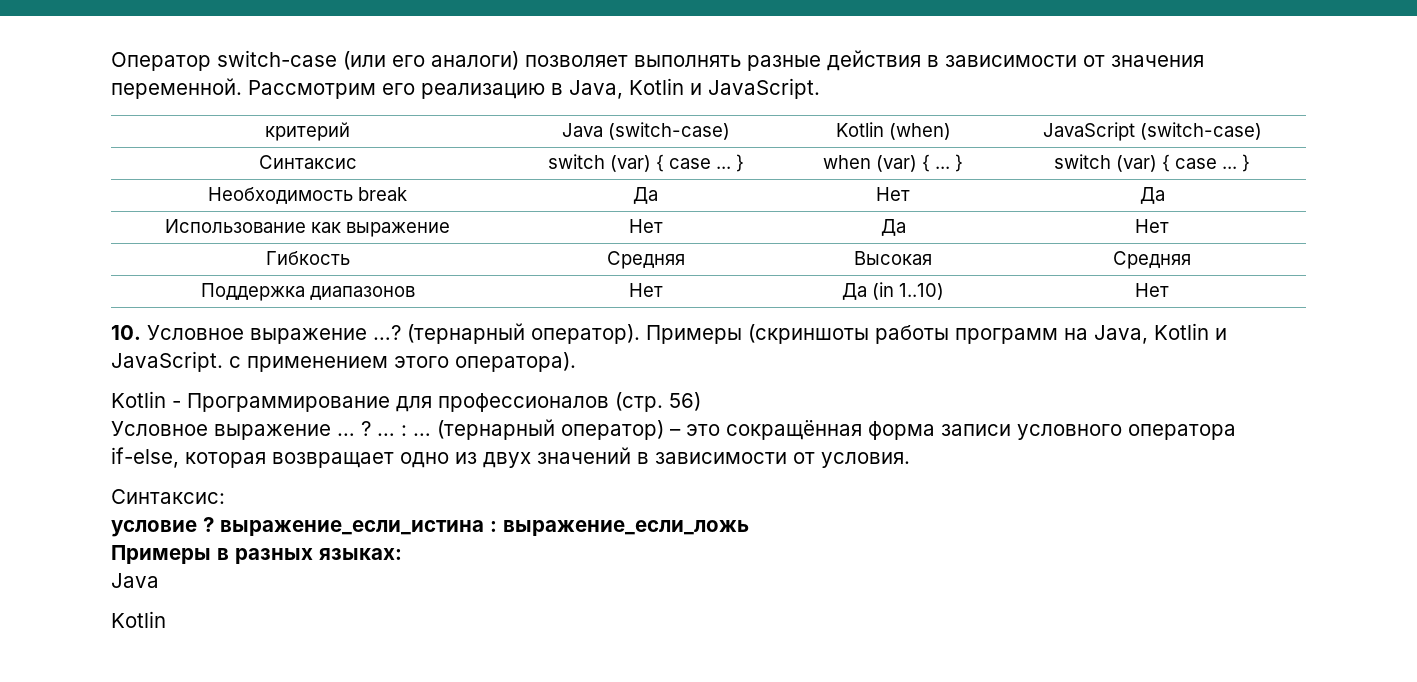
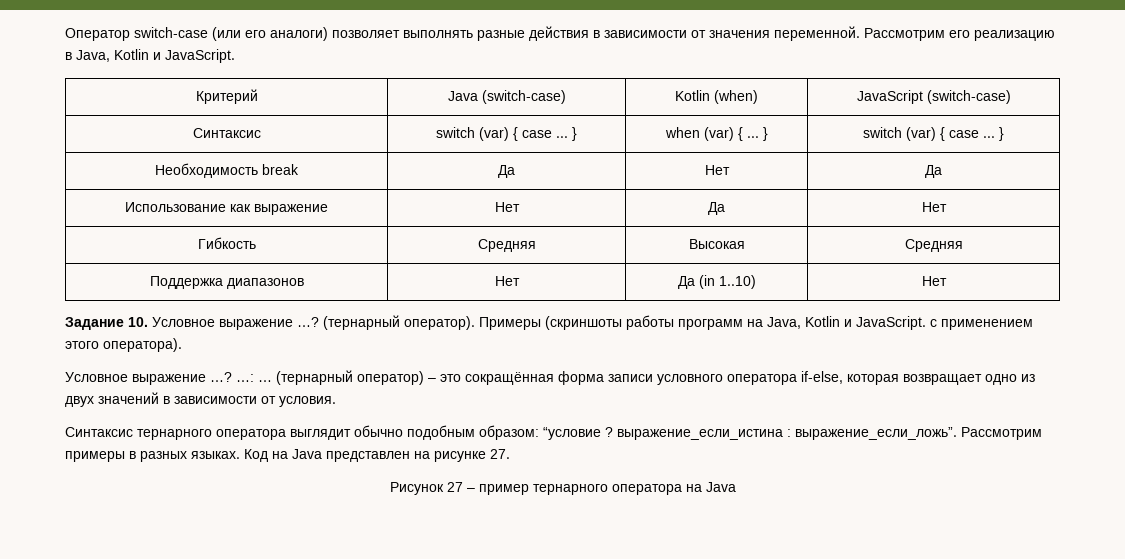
- критерий | Java (switch-case) | Kotlin (when) | JavaScript (switch-case)
+ Критерий | Java (switch-case) | Kotlin (when) | JavaScript (switch-case)
- 10. Условное выражение …?
+ Задание 10. Условное выражение …?
- Kotlin - Программирование для профессионалов (стр. 56)
- Условное выражение … ? … : …
+ Условное выражение …? …: …
- Синтаксис:
- условие ? выражение_если_истина : выражение_если_ложь
- Примеры в разных языках:
- Java
- Kotlin
+ Синтаксис тернарного оператора выглядит обычно подобным образом: “условие ? выражение_если_истина : выражение_если_ложь”. Рассмотрим примеры в разных языках. Код на Java представлен на рисунке 27.
+ Рисунок 27 – пример тернарного оператора на Java

